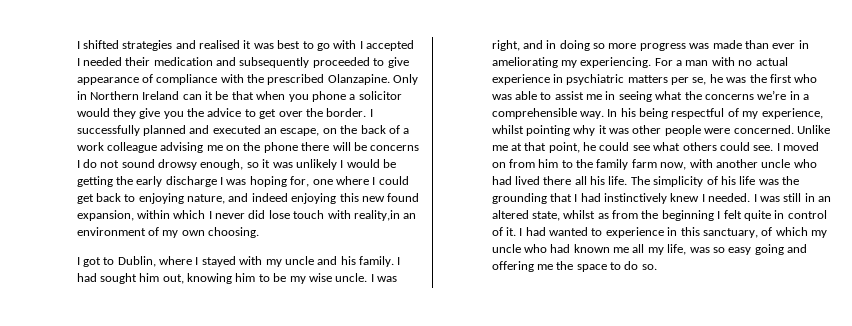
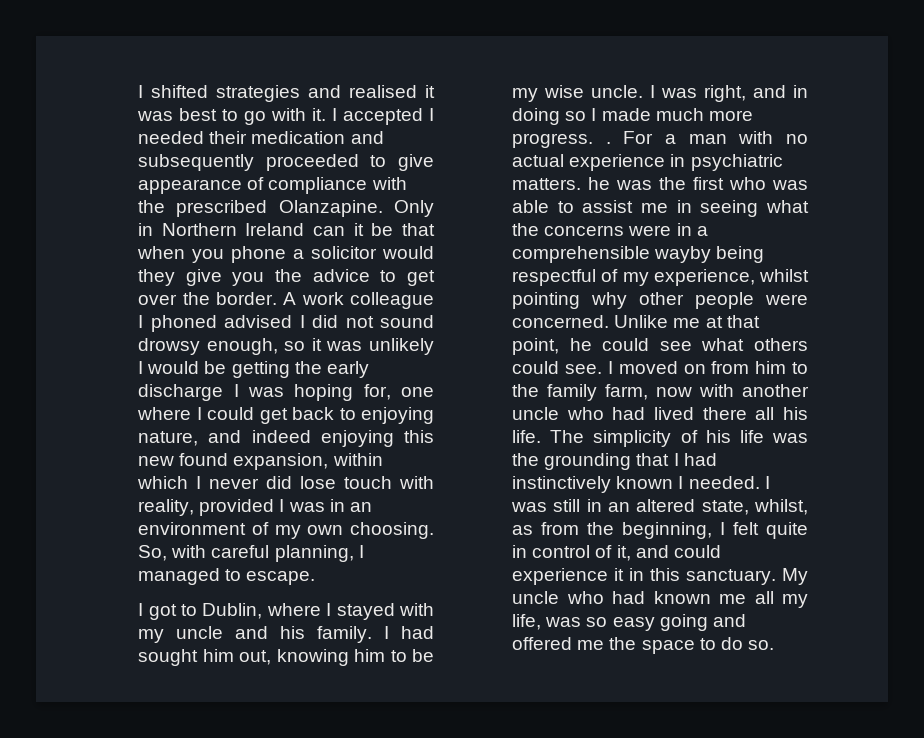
- I shifted strategies and realised it was best to go with I accepted I needed their medication and subsequently proceeded to give appearance of compliance with the prescribed Olanzapine.
+ I shifted strategies and realised it was best to go with it. I accepted I needed their medication and subsequently proceeded to give appearance of compliance with the prescribed Olanzapine.
- I successfully planned and executed an escape, on the back of a work colleague advising me on the phone there will be concerns I do not sound drowsy enough, so it was unlikely I would be getting the early discharge I was hoping for, one where I could get back to enjoying nature, and indeed enjoying this new found expansion, within which I never did lose touch with reality,in an environment of my own choosing.
+ A work colleague I phoned advised I did not sound drowsy enough, so it was unlikely I would be getting the early discharge I was hoping for, one where I could get back to enjoying nature, and indeed enjoying this new found expansion, within which I never did lose touch with reality, provided I was in an environment of my own choosing. So, with careful planning, I managed to escape.
- I was right, and in doing so more progress was made than ever in ameliorating my experiencing.
+ I was right, and in doing so I made much more progress. .
- For a man with no actual experience in psychiatric matters per se, he was the first who was able to assist me in seeing what the concerns we’re in a comprehensible way. In his being respectful of my experience, whilst pointing why it was other people were concerned.
+ For a man with no actual experience in psychiatric matters. he was the first who was able to assist me in seeing what the concerns were in a comprehensible wayby being respectful of my experience, whilst pointing why other people were concerned.
- I moved on from him to the family farm now, with another uncle who had lived there all his life.
+ I moved on from him to the family farm, now with another uncle who had lived there all his life.
- The simplicity of his life was the grounding that I had instinctively knew I needed.
+ The simplicity of his life was the grounding that I had instinctively known I needed.
- I was still in an altered state, whilst as from the beginning I felt quite in control of it. I had wanted to experience in this sanctuary, of which my uncle who had known me all my life, was so easy going and offering me the space to do so.
+ I was still in an altered state, whilst, as from the beginning, I felt quite in control of it, and could experience it in this sanctuary. My uncle who had known me all my life, was so easy going and offered me the space to do so.

